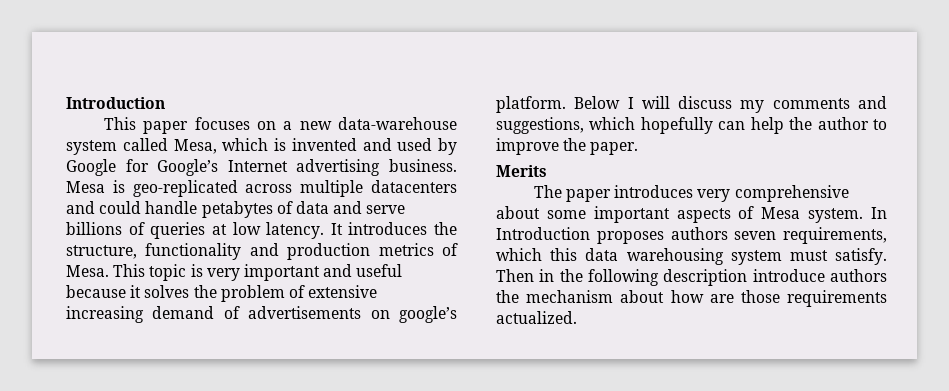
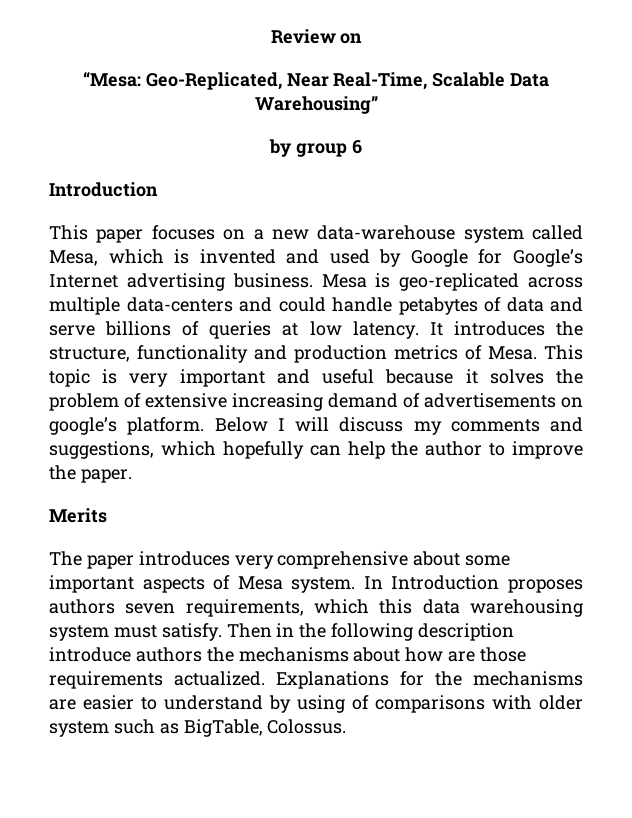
+ Review on
+ “Mesa: Geo-Replicated, Near Real-Time, Scalable Data Warehousing”
+ by group 6
- Mesa is geo-replicated across multiple datacenters and could handle petabytes of data and serve billions of queries at low latency.
+ Mesa is geo-replicated across multiple data-centers and could handle petabytes of data and serve billions of queries at low latency.
- Then in the following description introduce authors the mechanism about how are those requirements actualized.
+ Then in the following description introduce authors the mechanisms about how are those requirements actualized.
+ Explanations for the mechanisms are easier to understand by using of comparisons with older system such as BigTable, Colossus.

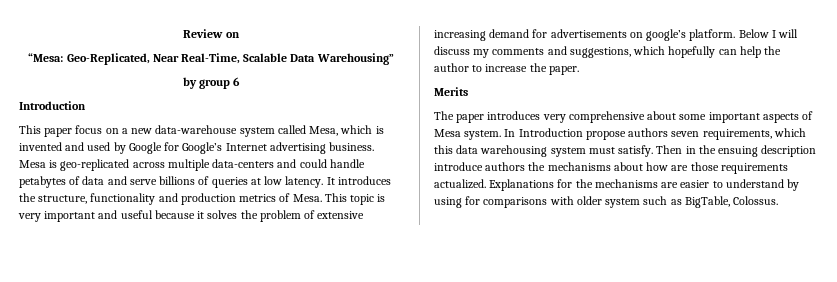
- This paper focuses on a new data-warehouse system called Mesa, which is invented and used by Google for Google’s Internet advertising business.
+ This paper focus on a new data-warehouse system called Mesa, which is invented and used by Google for Google’s Internet advertising business.
- This topic is very important and useful because it solves the problem of extensive increasing demand of advertisements on google’s platform.
+ This topic is very important and useful because it solves the problem of extensive increasing demand for advertisements on google’s platform.
- Below I will discuss my comments and suggestions, which hopefully can help the author to improve the paper.
+ Below I will discuss my comments and suggestions, which hopefully can help the author to increase the paper.
- In Introduction proposes authors seven requirements, which this data warehousing system must satisfy.
+ In Introduction propose authors seven requirements, which this data warehousing system must satisfy.
- Then in the following description introduce authors the mechanisms about how are those requirements actualized.
+ Then in the ensuing description introduce authors the mechanisms about how are those requirements actualized.
- Explanations for the mechanisms are easier to understand by using of comparisons with older system such as BigTable, Colossus.
+ Explanations for the mechanisms are easier to understand by using for comparisons with older system such as BigTable, Colossus.

